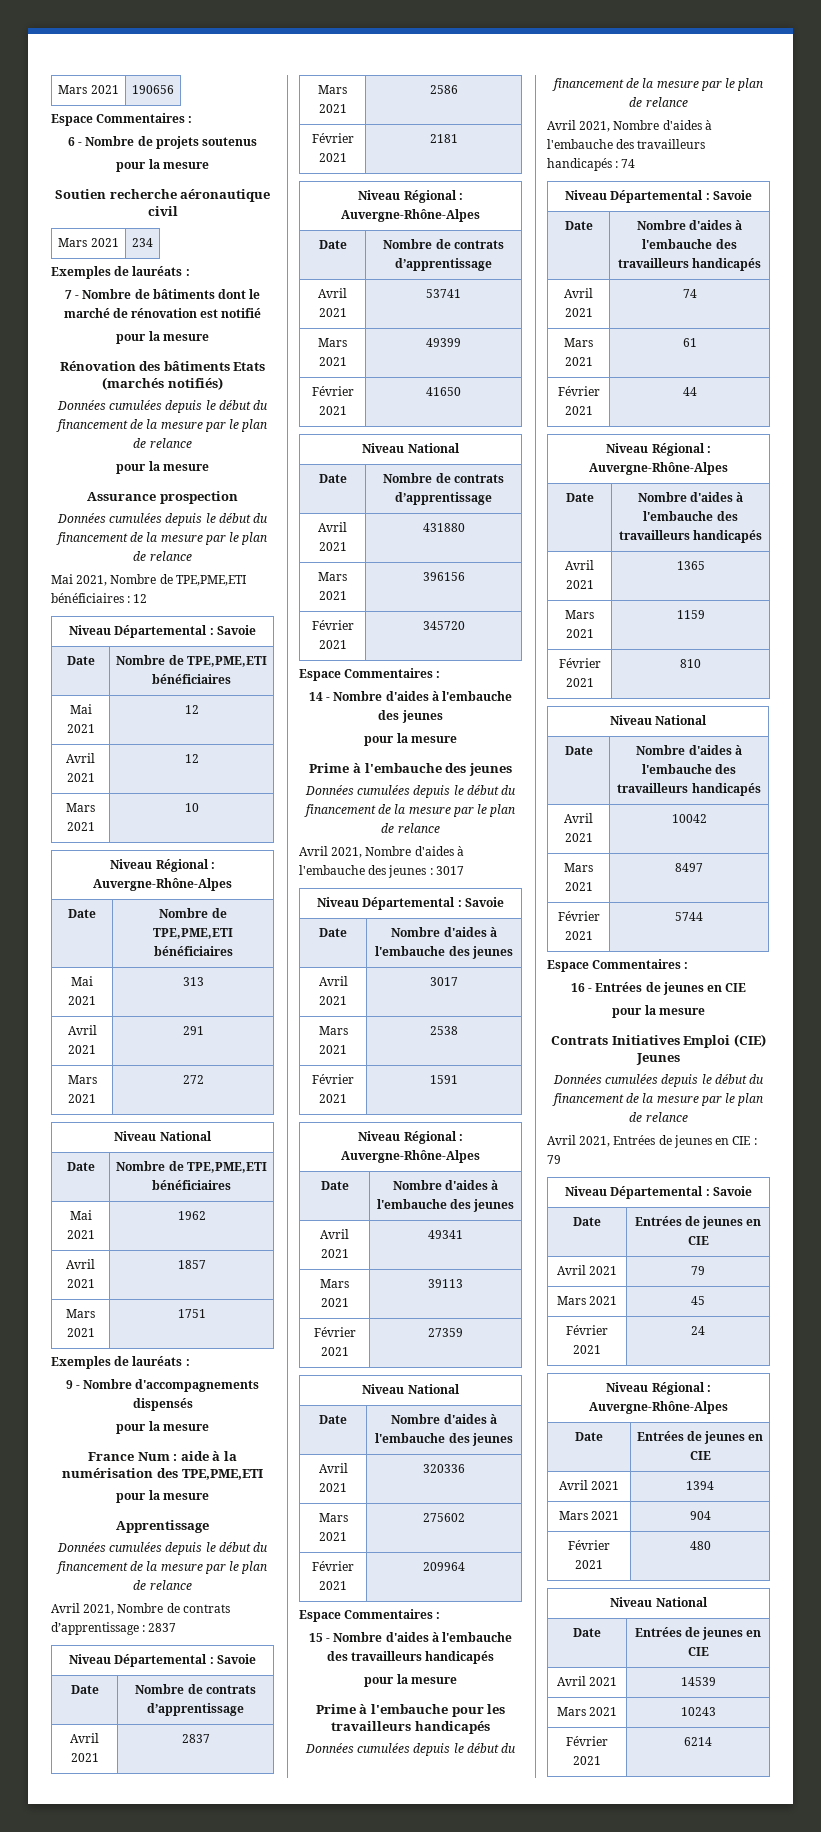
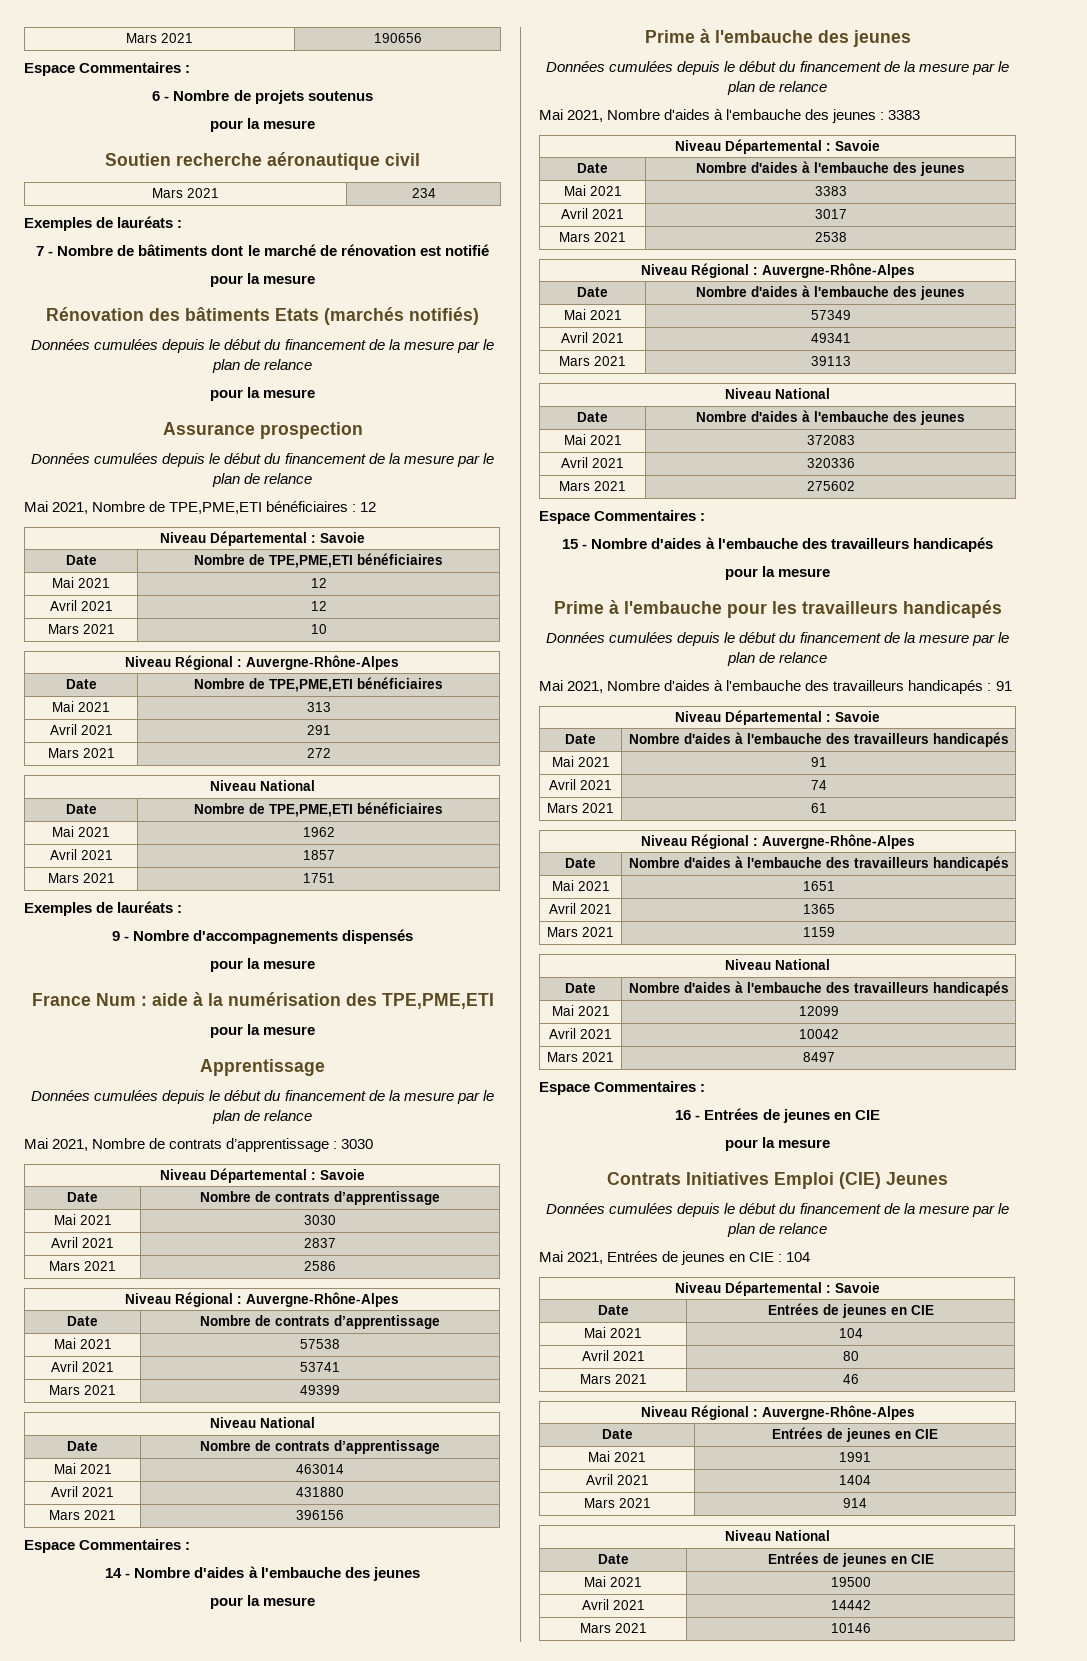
- Avril 2021, Nombre de contrats d’apprentissage : 2837
+ Mai 2021, Nombre de contrats d’apprentissage : 3030
+ Mai 2021 | 3030
- Février 2021 | 2181
+ Mai 2021 | 57538
- Février 2021 | 41650
+ Mai 2021 | 463014
- Février 2021 | 345720
- Avril 2021, Nombre d'aides à l'embauche des jeunes : 3017
+ Mai 2021, Nombre d'aides à l'embauche des jeunes : 3383
+ Mai 2021 | 3383
- Février 2021 | 1591
+ Mai 2021 | 57349
- Février 2021 | 27359
+ Mai 2021 | 372083
- Février 2021 | 209964
- Avril 2021, Nombre d'aides à l'embauche des travailleurs handicapés : 74
+ Mai 2021, Nombre d'aides à l'embauche des travailleurs handicapés : 91
+ Mai 2021 | 91
- Février 2021 | 44
+ Mai 2021 | 1651
- Février 2021 | 810
+ Mai 2021 | 12099
- Février 2021 | 5744
- Avril 2021, Entrées de jeunes en CIE : 79
+ Mai 2021, Entrées de jeunes en CIE : 104
- Avril 2021 | 79
- Mars 2021 | 45
- Février 2021 | 24
+ Mai 2021 | 104
+ Avril 2021 | 80
+ Mars 2021 | 46
- Avril 2021 | 1394
- Mars 2021 | 904
- Février 2021 | 480
+ Mai 2021 | 1991
+ Avril 2021 | 1404
+ Mars 2021 | 914
- Avril 2021 | 14539
- Mars 2021 | 10243
- Février 2021 | 6214
+ Mai 2021 | 19500
+ Avril 2021 | 14442
+ Mars 2021 | 10146

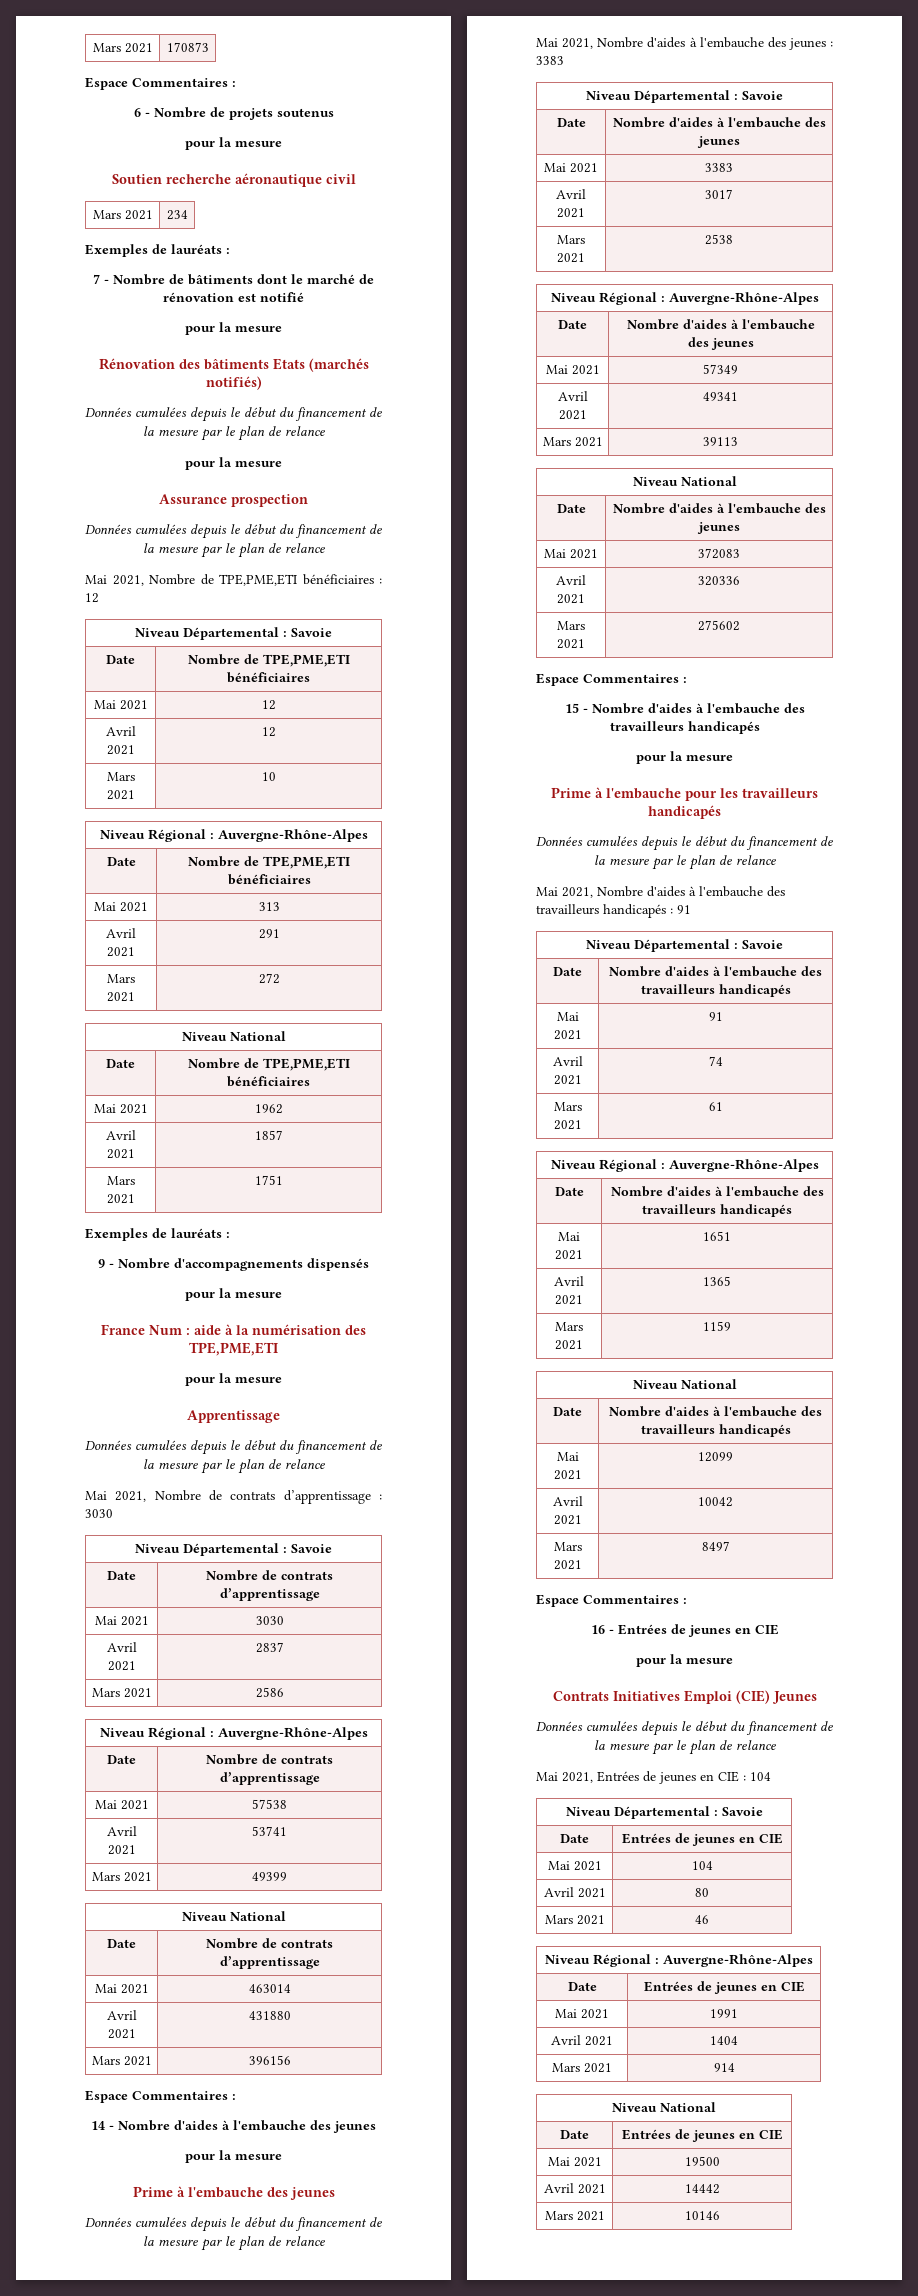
- Mars 2021 | 190656
+ Mars 2021 | 170873

